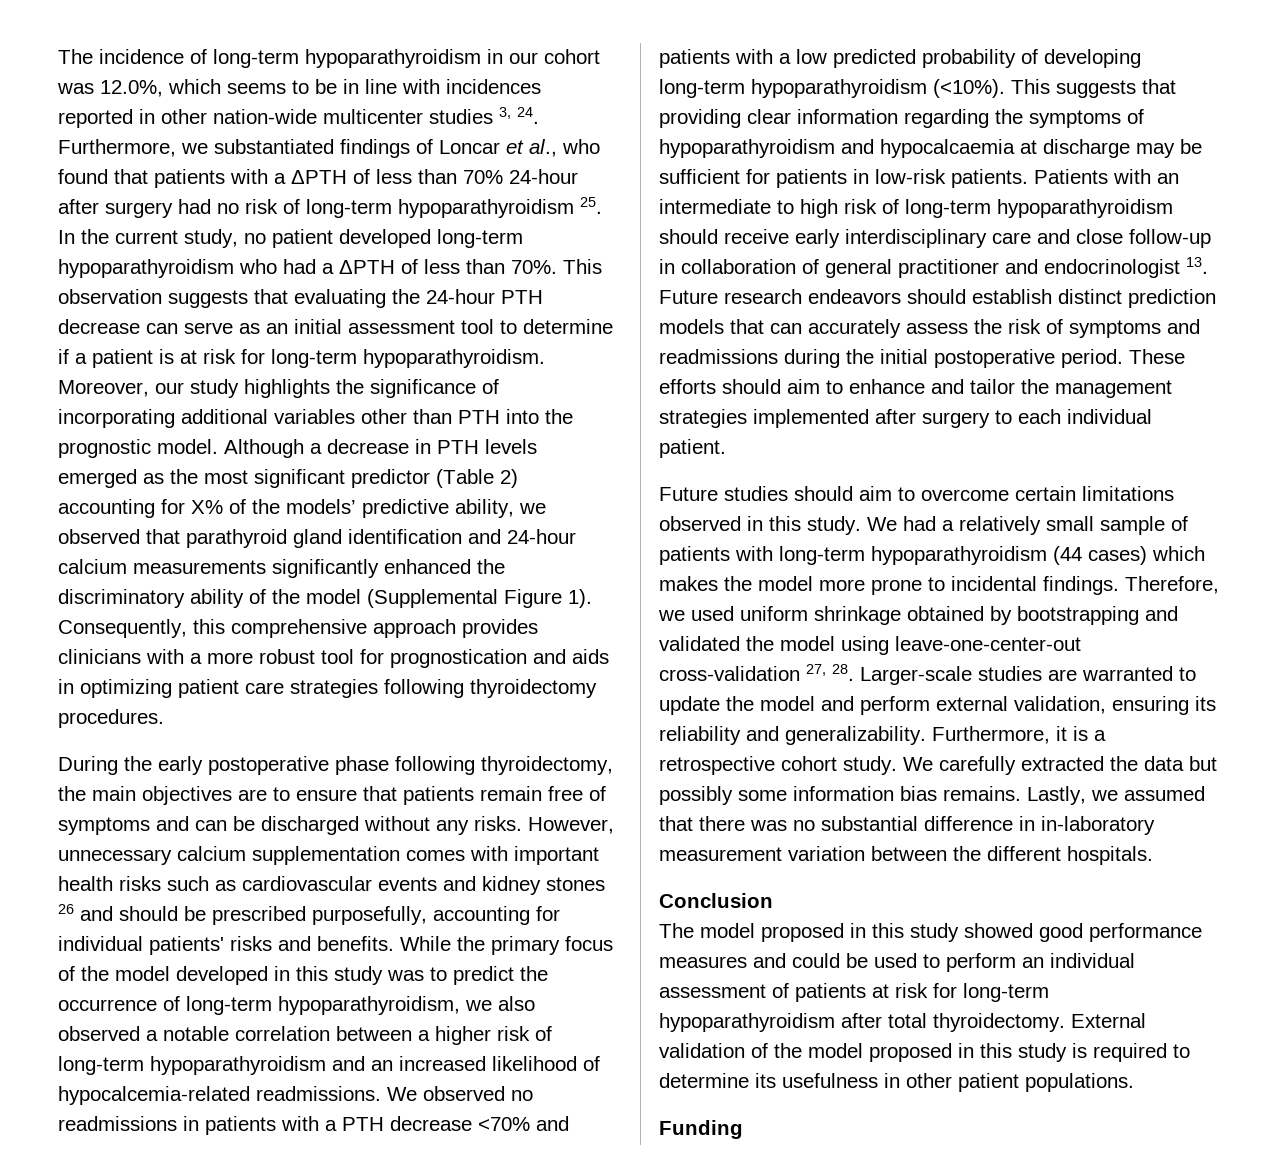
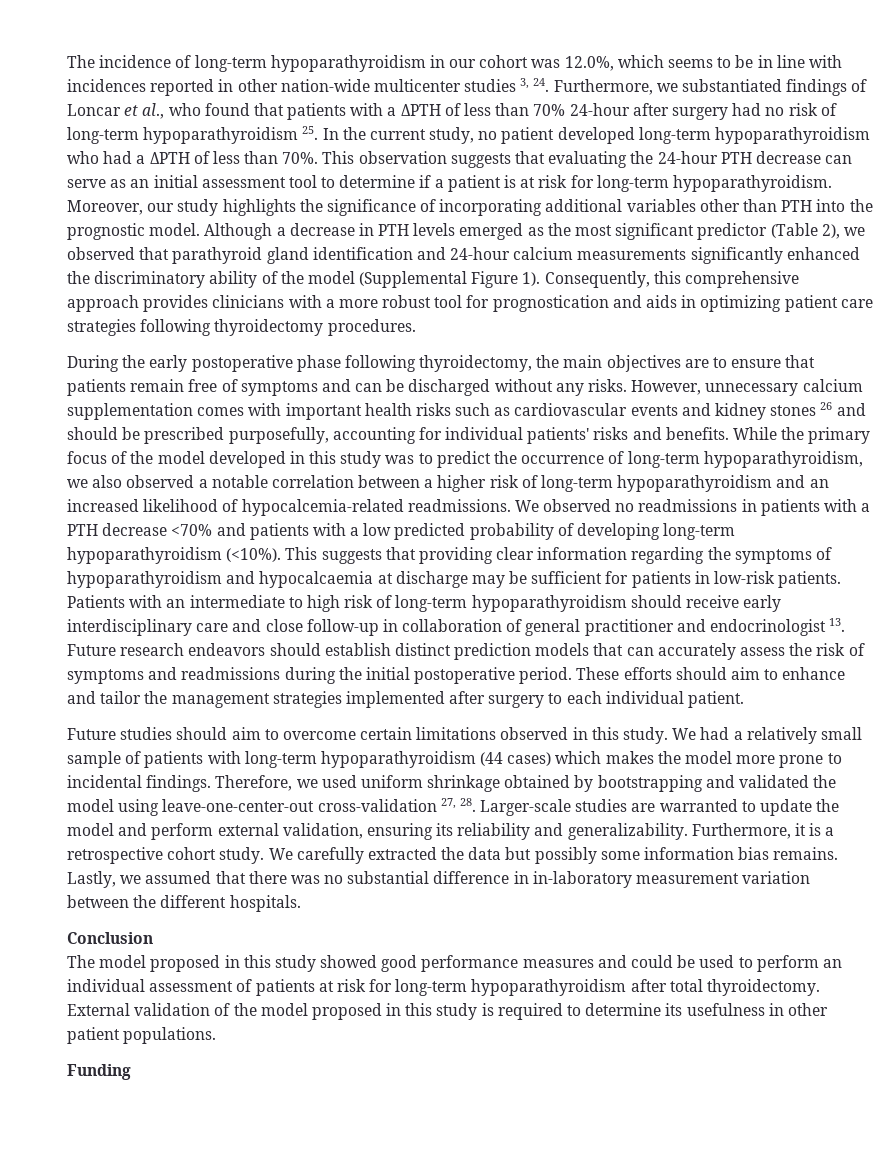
- Although a decrease in PTH levels emerged as the most significant predictor (Table 2) accounting for X% of the models’ predictive ability, we observed that parathyroid gland identification and 24-hour calcium measurements significantly enhanced the discriminatory ability of the model (Supplemental Figure 1).
+ Although a decrease in PTH levels emerged as the most significant predictor (Table 2), we observed that parathyroid gland identification and 24-hour calcium measurements significantly enhanced the discriminatory ability of the model (Supplemental Figure 1).

